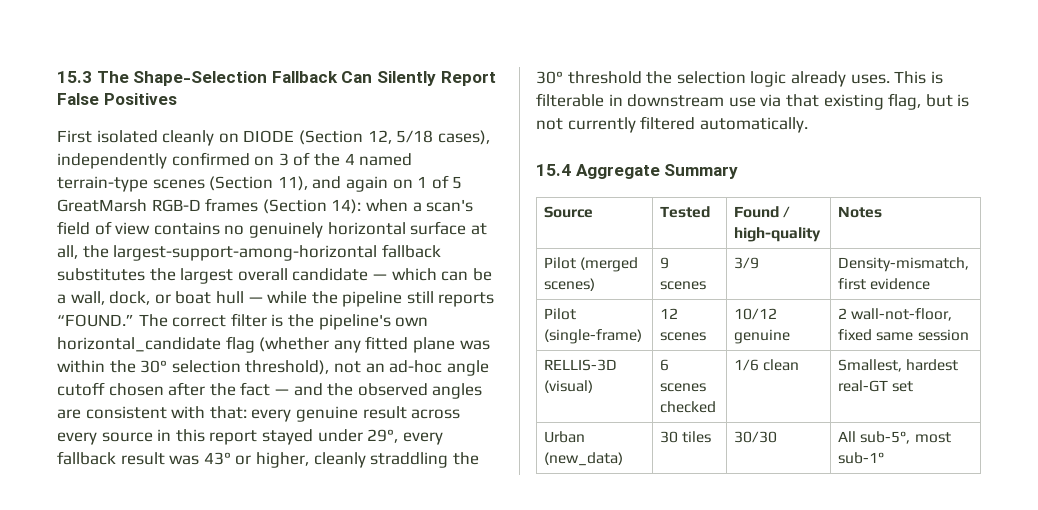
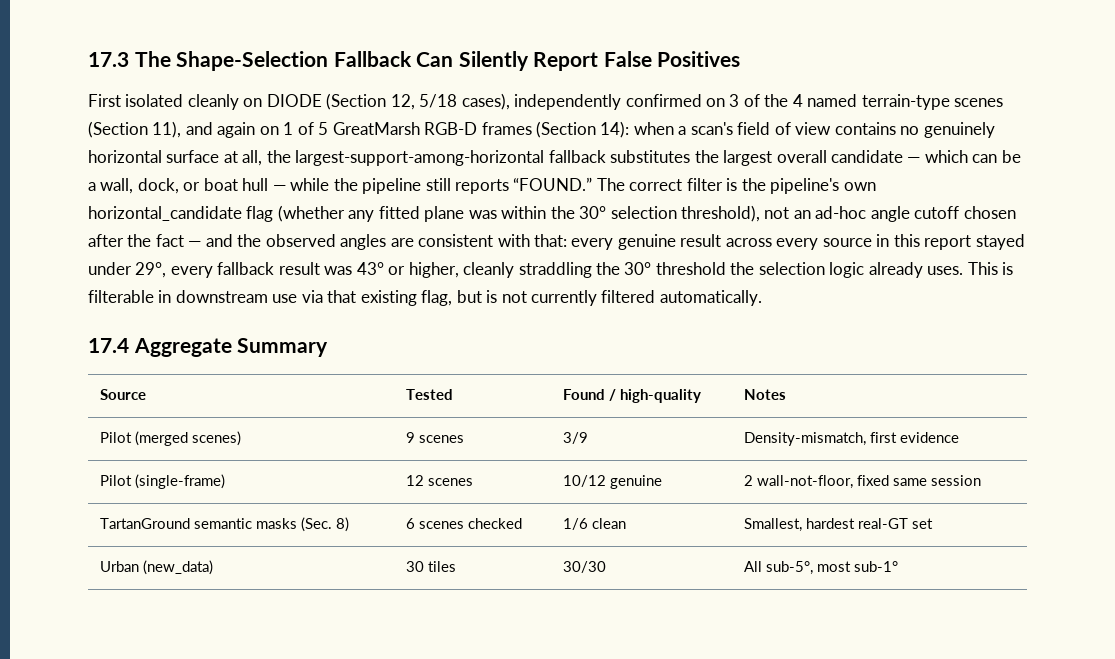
- 15.3 The Shape-Selection Fallback Can Silently Report False Positives
+ 17.3 The Shape-Selection Fallback Can Silently Report False Positives
- 15.4 Aggregate Summary
+ 17.4 Aggregate Summary
- RELLIS-3D (visual) | 6 scenes checked | 1/6 clean | Smallest, hardest real-GT set
+ TartanGround semantic masks (Sec. 8) | 6 scenes checked | 1/6 clean | Smallest, hardest real-GT set

